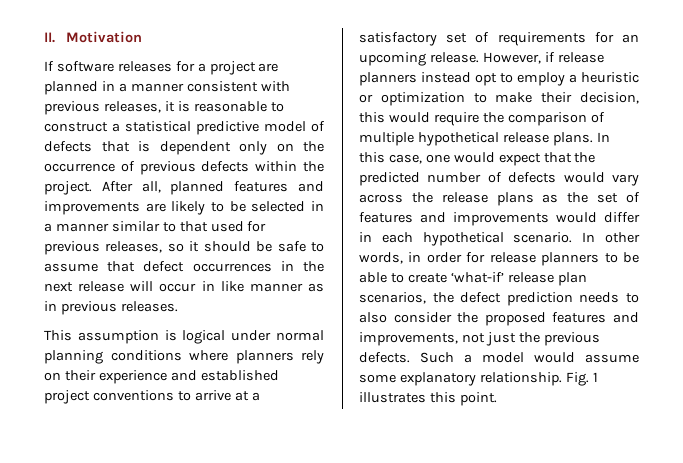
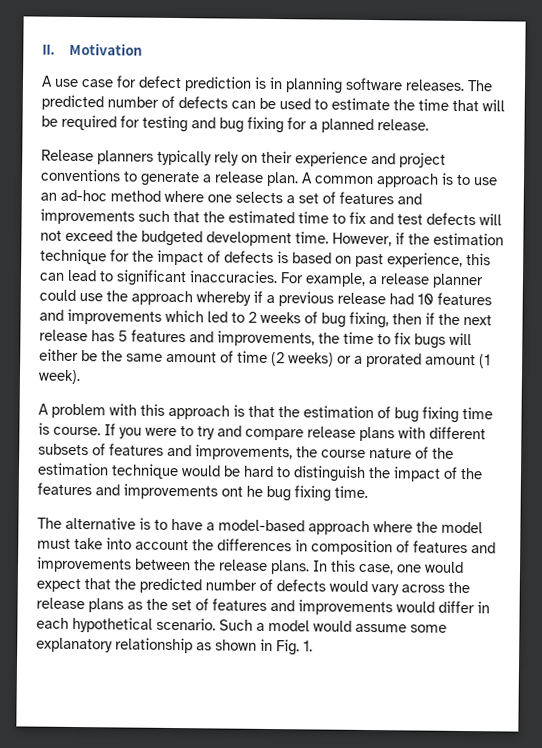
- If software releases for a project are planned in a manner consistent with previous releases, it is reasonable to construct a statistical predictive model of defects that is dependent only on the occurrence of previous defects within the project. After all, planned features and improvements are likely to be selected in a manner similar to that used for previous releases, so it should be safe to assume that defect occurrences in the next release will occur in like manner as in previous releases.
- This assumption is logical under normal planning conditions where planners rely on their experience and established project conventions to arrive at a satisfactory set of requirements for an upcoming release. However, if release planners instead opt to employ a heuristic or optimization to make their decision, this would require the comparison of multiple hypothetical release plans.
+ A use case for defect prediction is in planning software releases. The predicted number of defects can be used to estimate the time that will be required for testing and bug fixing for a planned release.
+ Release planners typically rely on their experience and project conventions to generate a release plan. A common approach is to use an ad-hoc method where one selects a set of features and improvements such that the estimated time to fix and test defects will not exceed the budgeted development time. However, if the estimation technique for the impact of defects is based on past experience, this can lead to significant inaccuracies. For example, a release planner could use the approach whereby if a previous release had 10 features and improvements which led to 2 weeks of bug fixing, then if the next release has 5 features and improvements, the time to fix bugs will either be the same amount of time (2 weeks) or a prorated amount (1 week).
+ A problem with this approach is that the estimation of bug fixing time is course. If you were to try and compare release plans with different subsets of features and improvements, the course nature of the estimation technique would be hard to distinguish the impact of the features and improvements ont he bug fixing time.
+ The alternative is to have a model-based approach where the model must take into account the differences in composition of features and improvements between the release plans.
- In other words, in order for release planners to be able to create ‘what-if’ release plan scenarios, the defect prediction needs to also consider the proposed features and improvements, not just the previous defects.
- Such a model would assume some explanatory relationship. Fig. 1 illustrates this point.
+ Such a model would assume some explanatory relationship as shown in Fig. 1.

